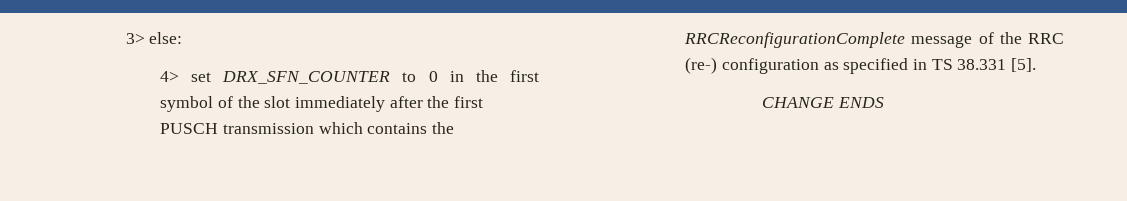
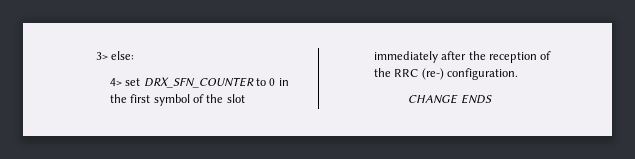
- 4> set DRX_SFN_COUNTER to 0 in the first symbol of the slot immediately after the first PUSCH transmission which contains the RRCReconfigurationComplete message of the RRC (re-) configuration as specified in TS 38.331 [5].
+ 4> set DRX_SFN_COUNTER to 0 in the first symbol of the slot immediately after the reception of the RRC (re-) configuration.

